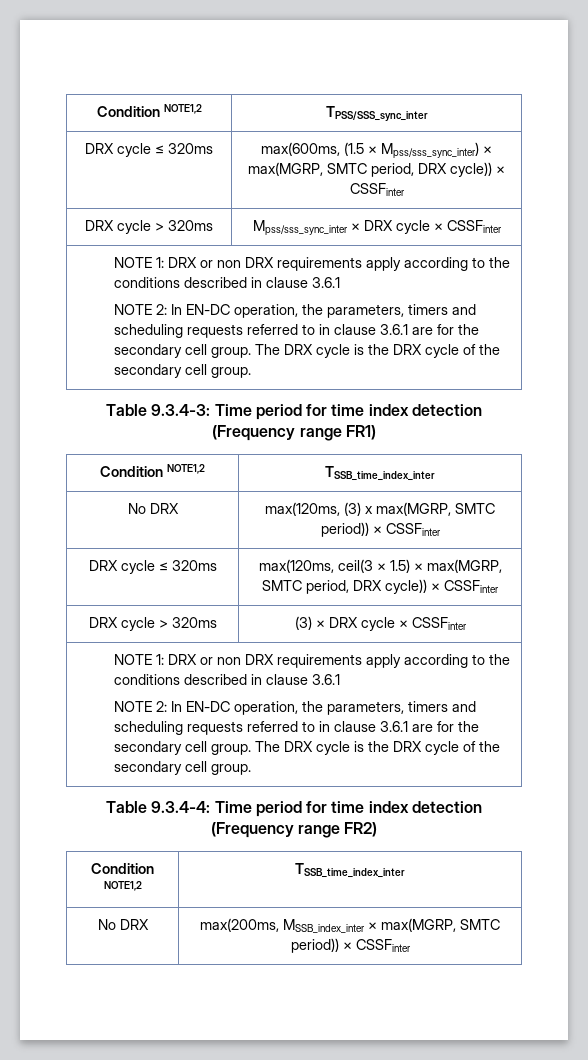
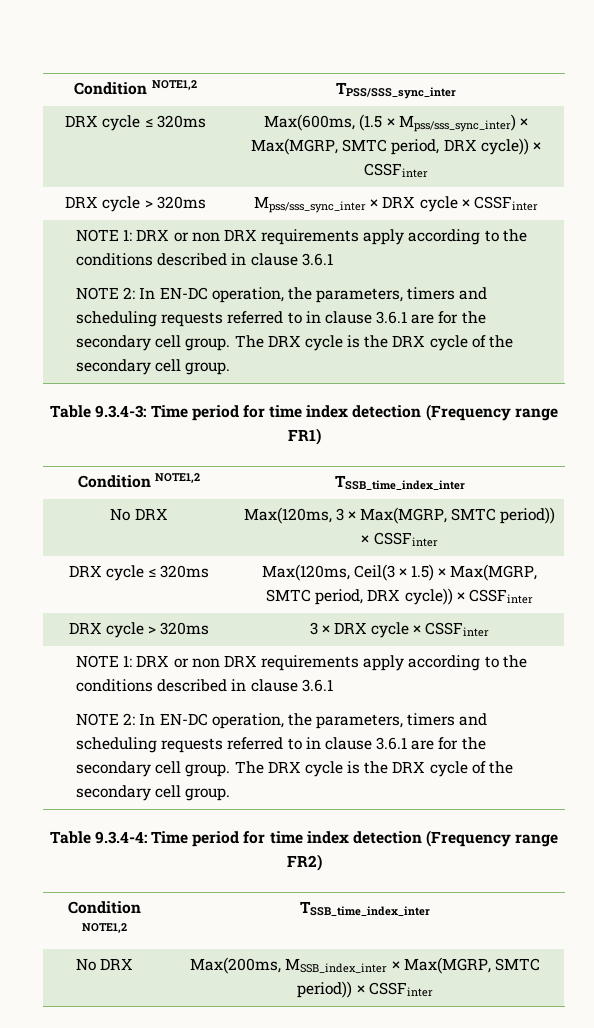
- DRX cycle ≤ 320ms | max(600ms, (1.5 × Mpss/sss_sync_inter) × max(MGRP, SMTC period, DRX cycle)) × CSSFinter
+ DRX cycle ≤ 320ms | Max(600ms, (1.5 × Mpss/sss_sync_inter) × Max(MGRP, SMTC period, DRX cycle)) × CSSFinter
- No DRX | max(120ms, (3) x max(MGRP, SMTC period)) × CSSFinter
+ No DRX | Max(120ms, 3 × Max(MGRP, SMTC period)) × CSSFinter
- DRX cycle ≤ 320ms | max(120ms, ceil(3 × 1.5) × max(MGRP, SMTC period, DRX cycle)) × CSSFinter
+ DRX cycle ≤ 320ms | Max(120ms, Ceil(3 × 1.5) × Max(MGRP, SMTC period, DRX cycle)) × CSSFinter
- DRX cycle > 320ms | (3) × DRX cycle × CSSFinter
+ DRX cycle > 320ms | 3 × DRX cycle × CSSFinter
- No DRX | max(200ms, MSSB_index_inter × max(MGRP, SMTC period)) × CSSFinter
+ No DRX | Max(200ms, MSSB_index_inter × Max(MGRP, SMTC period)) × CSSFinter

